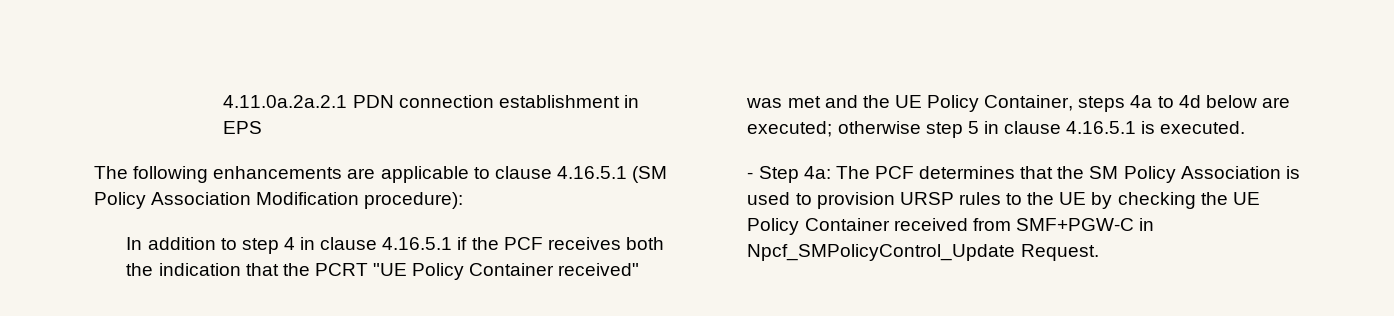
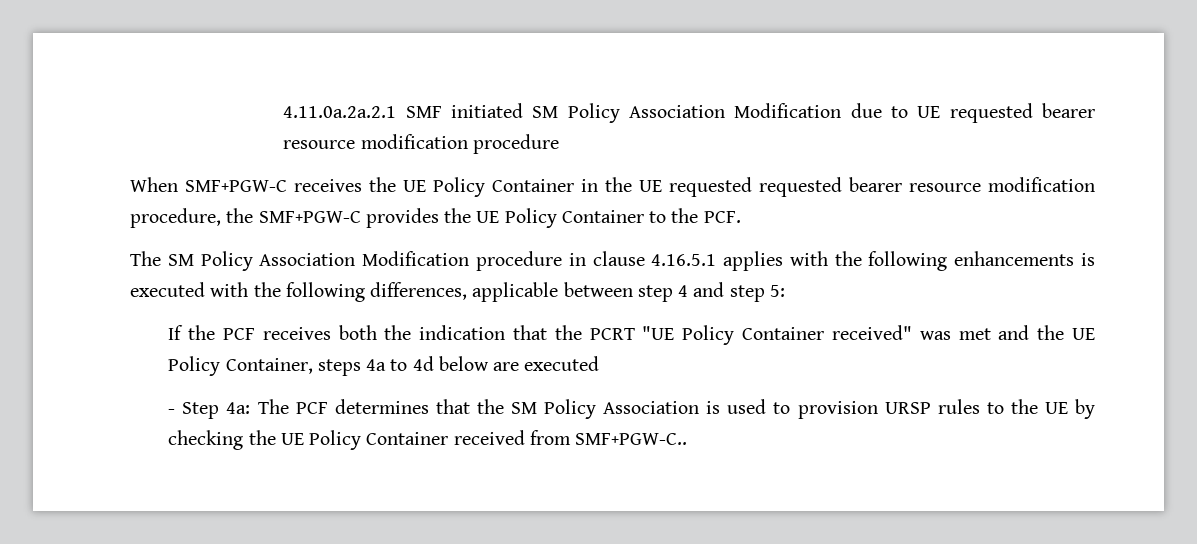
- 4.11.0a.2a.2.1 PDN connection establishment in EPS
- The following enhancements are applicable to clause 4.16.5.1 (SM Policy Association Modification procedure):
- In addition to step 4 in clause 4.16.5.1 if the PCF receives both the indication that the PCRT "UE Policy Container received" was met and the UE Policy Container, steps 4a to 4d below are executed; otherwise step 5 in clause 4.16.5.1 is executed.
+ 4.11.0a.2a.2.1 SMF initiated SM Policy Association Modification due to UE requested bearer resource modification procedure
+ When SMF+PGW-C receives the UE Policy Container in the UE requested requested bearer resource modification procedure, the SMF+PGW-C provides the UE Policy Container to the PCF.
+ The SM Policy Association Modification procedure in clause 4.16.5.1 applies with the following enhancements is executed with the following differences, applicable between step 4 and step 5:
+ If the PCF receives both the indication that the PCRT "UE Policy Container received" was met and the UE Policy Container, steps 4a to 4d below are executed
- - Step 4a: The PCF determines that the SM Policy Association is used to provision URSP rules to the UE by checking the UE Policy Container received from SMF+PGW-C in Npcf_SMPolicyControl_Update Request.
+ - Step 4a: The PCF determines that the SM Policy Association is used to provision URSP rules to the UE by checking the UE Policy Container received from SMF+PGW-C..

